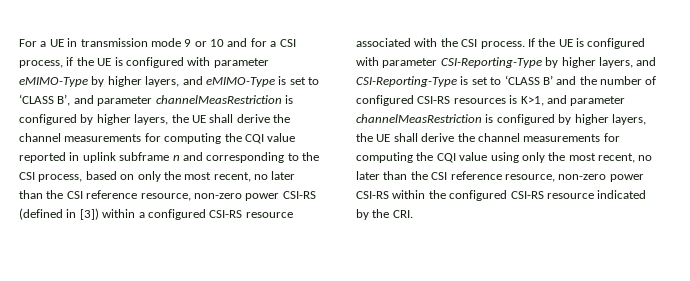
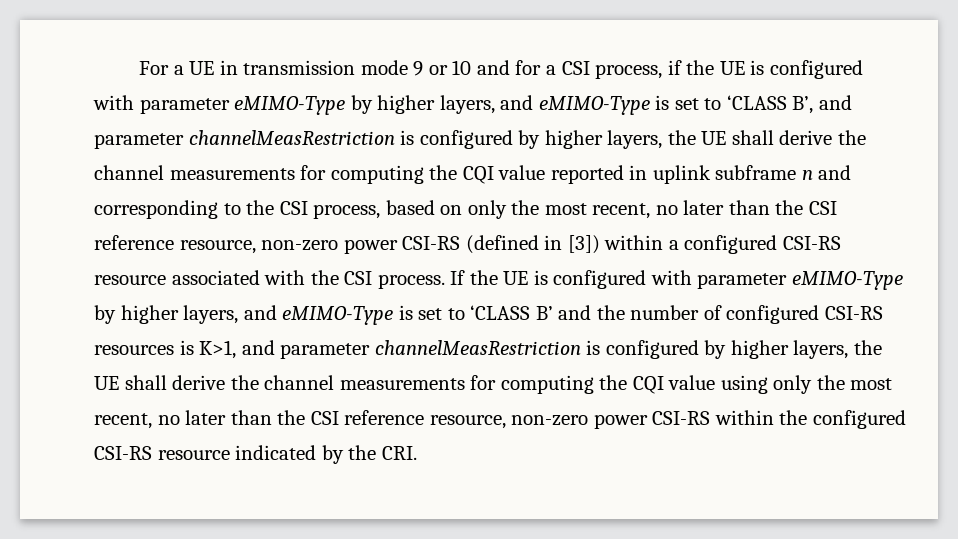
- If the UE is configured with parameter CSI-Reporting-Type by higher layers, and CSI-Reporting-Type is set to ‘CLASS B’ and the number of configured CSI-RS resources is K>1, and parameter channelMeasRestriction is configured by higher layers, the UE shall derive the channel measurements for computing the CQI value using only the most recent, no later than the CSI reference resource, non-zero power CSI-RS within the configured CSI-RS resource indicated by the CRI.
+ If the UE is configured with parameter eMIMO-Type by higher layers, and eMIMO-Type is set to ‘CLASS B’ and the number of configured CSI-RS resources is K>1, and parameter channelMeasRestriction is configured by higher layers, the UE shall derive the channel measurements for computing the CQI value using only the most recent, no later than the CSI reference resource, non-zero power CSI-RS within the configured CSI-RS resource indicated by the CRI.

